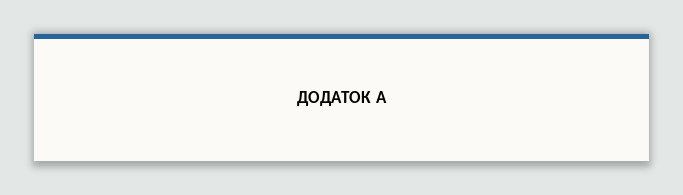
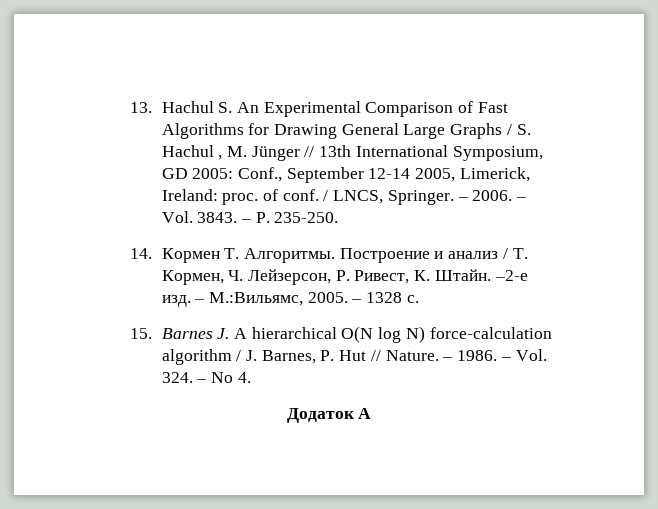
- ДОДАТОК А
+ 13. Hachul S. An Experimental Comparison of Fast Algorithms for Drawing General Large Graphs / S. Hachul , M. Jünger // 13th International Symposium, GD 2005: Conf., September 12-14 2005, Limerick, Ireland: proc. of conf. / LNCS, Springer. – 2006. – Vol. 3843. – P. 235-250.
+ 14. Кормен Т. Алгоритмы. Построение и анализ / Т. Кормен, Ч. Лейзерсон, Р. Ривест, К. Штайн. –2-e изд. – М.:Вильямс, 2005. – 1328 с.
+ 15. Barnes J. A hierarchical O(N log N) force-calculation algorithm / J. Barnes, P. Hut // Nature. – 1986. – Vol. 324. – No 4.
+ Додаток А

